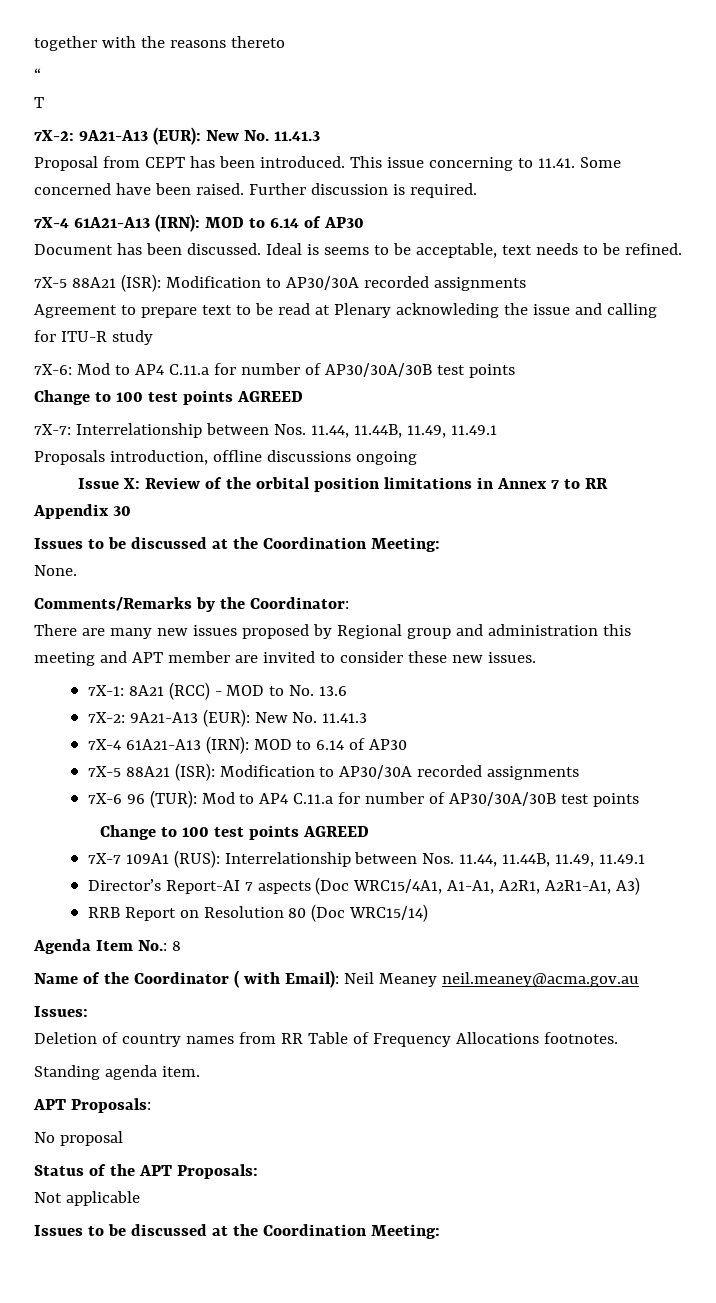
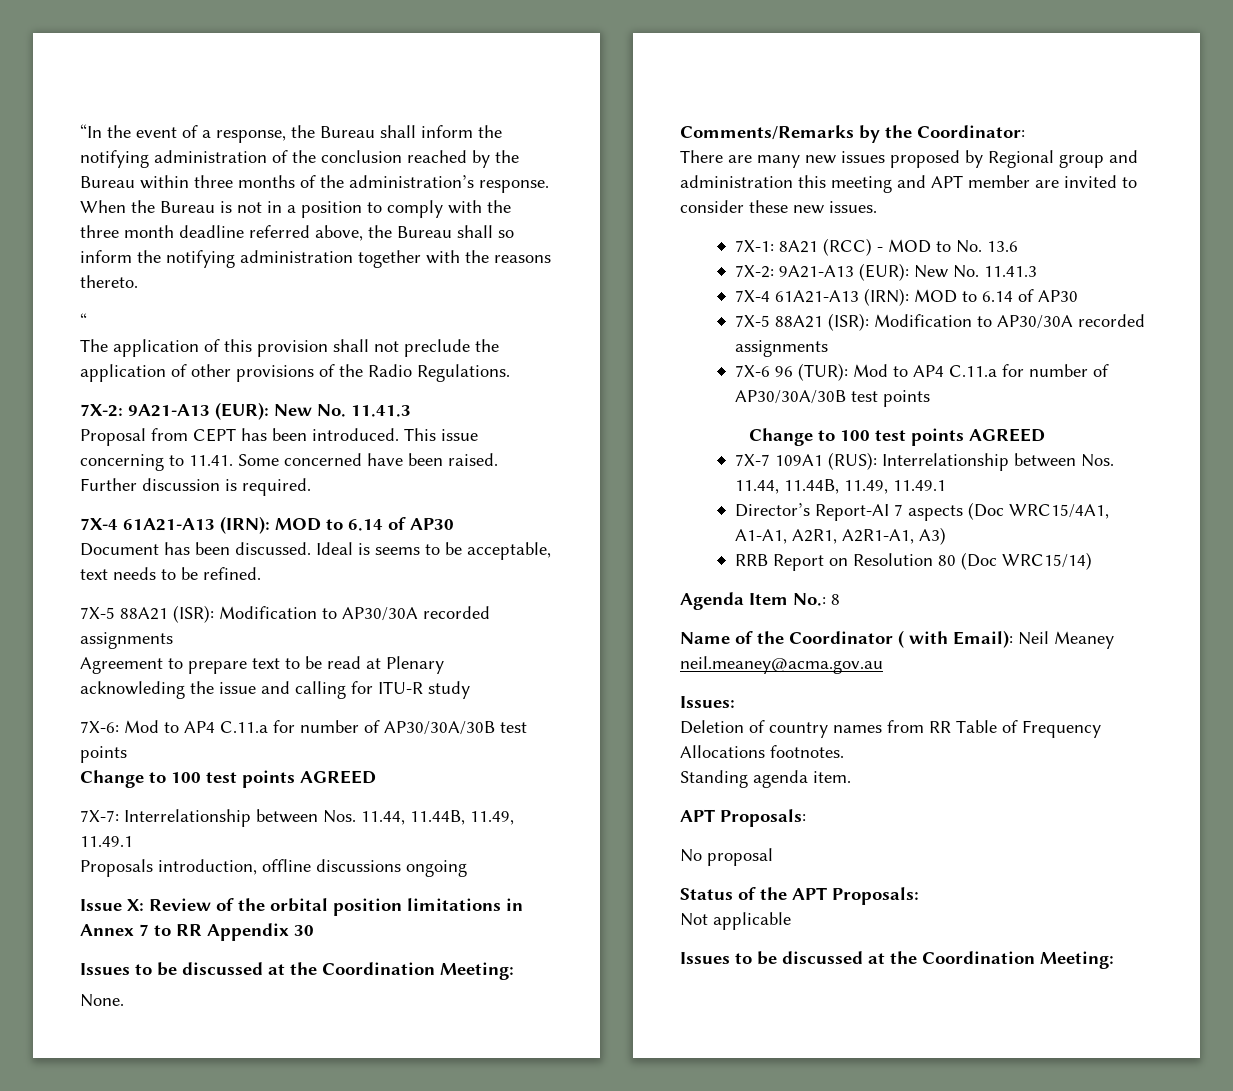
- together with the reasons thereto
+ “In the event of a response, the Bureau shall inform the notifying administration of the conclusion reached by the Bureau within three months of the administration’s response. When the Bureau is not in a position to comply with the three month deadline referred above, the Bureau shall so inform the notifying administration together with the reasons thereto.
- T
+ The application of this provision shall not preclude the application of other provisions of the Radio Regulations.

